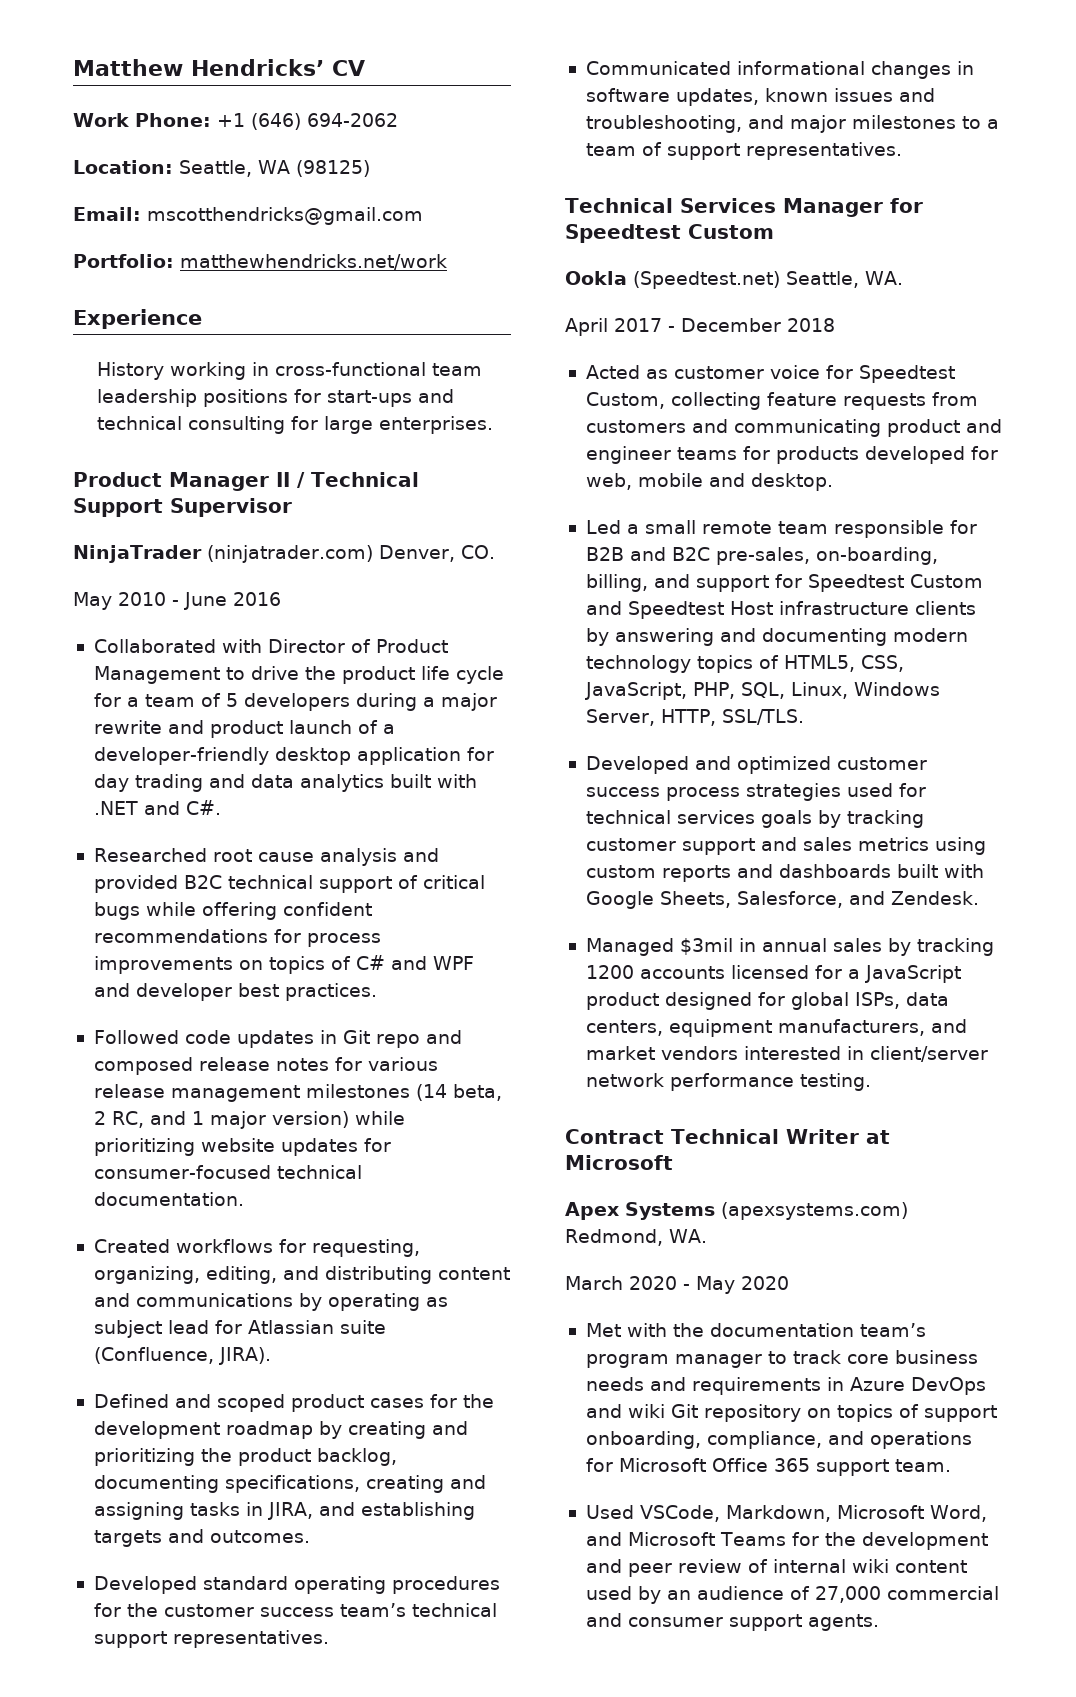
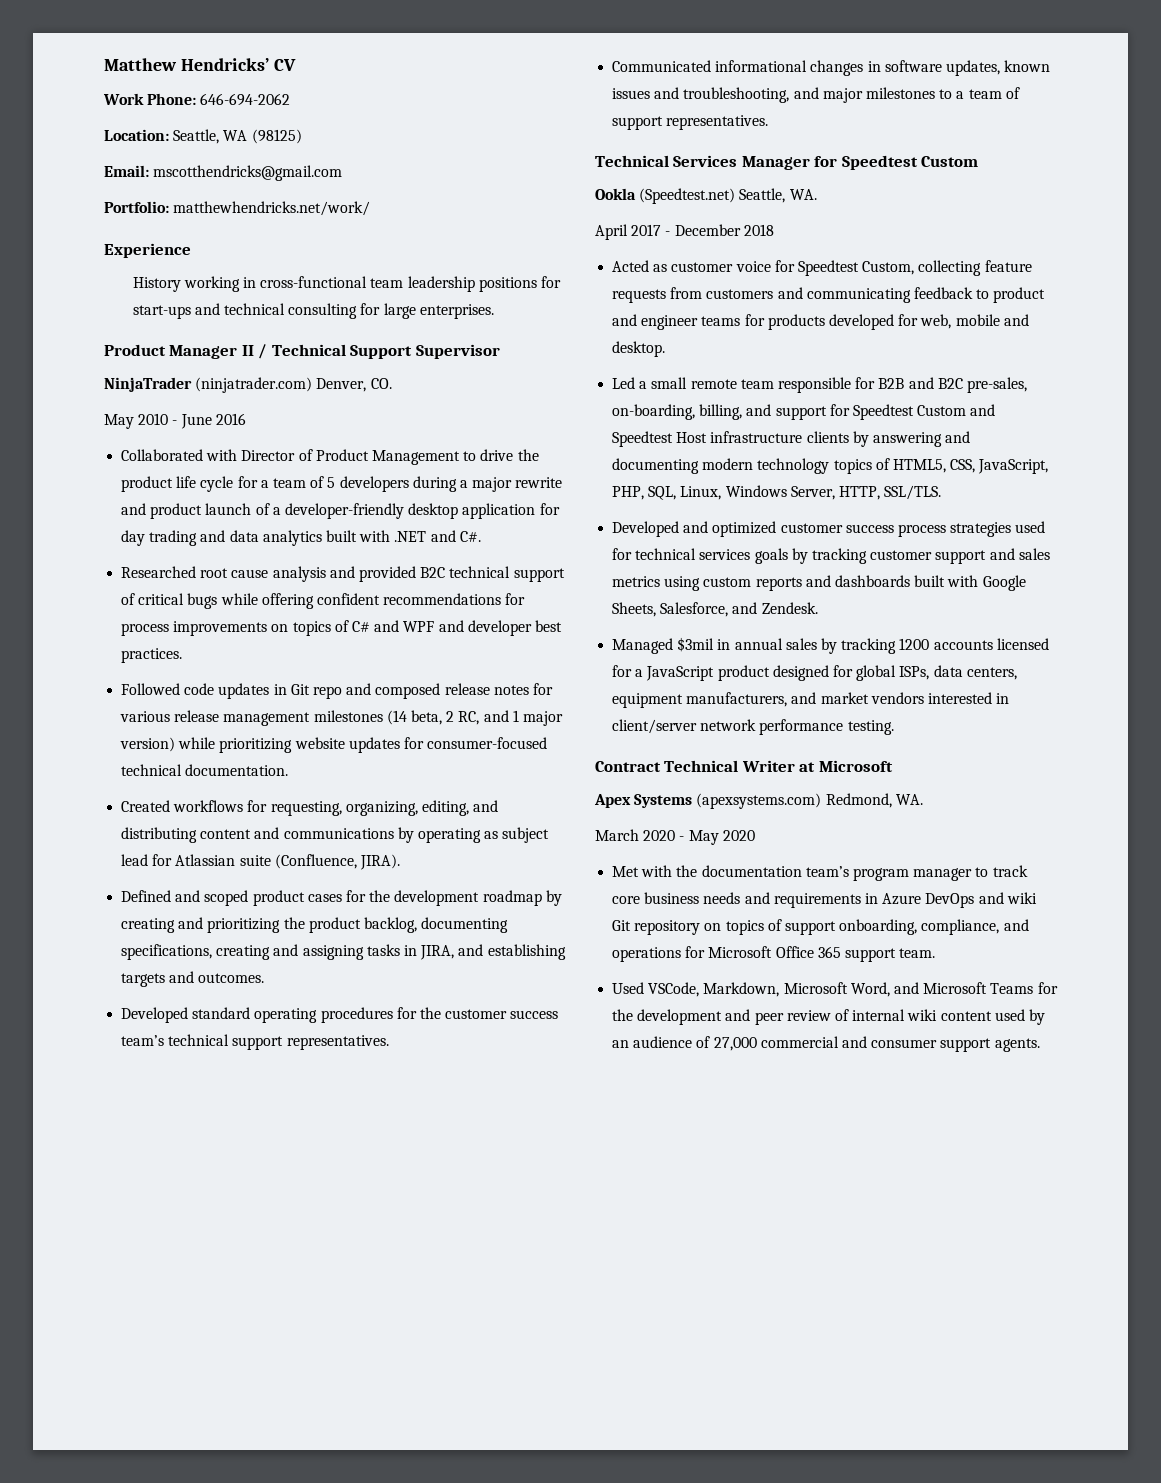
- Work Phone: +1 (646) 694-2062
+ Work Phone: 646-694-2062
- Portfolio: matthewhendricks.net/work
+ Portfolio: matthewhendricks.net/work/
- Acted as customer voice for Speedtest Custom, collecting feature requests from customers and communicating product and engineer teams for products developed for web, mobile and desktop.
+ Acted as customer voice for Speedtest Custom, collecting feature requests from customers and communicating feedback to product and engineer teams for products developed for web, mobile and desktop.

